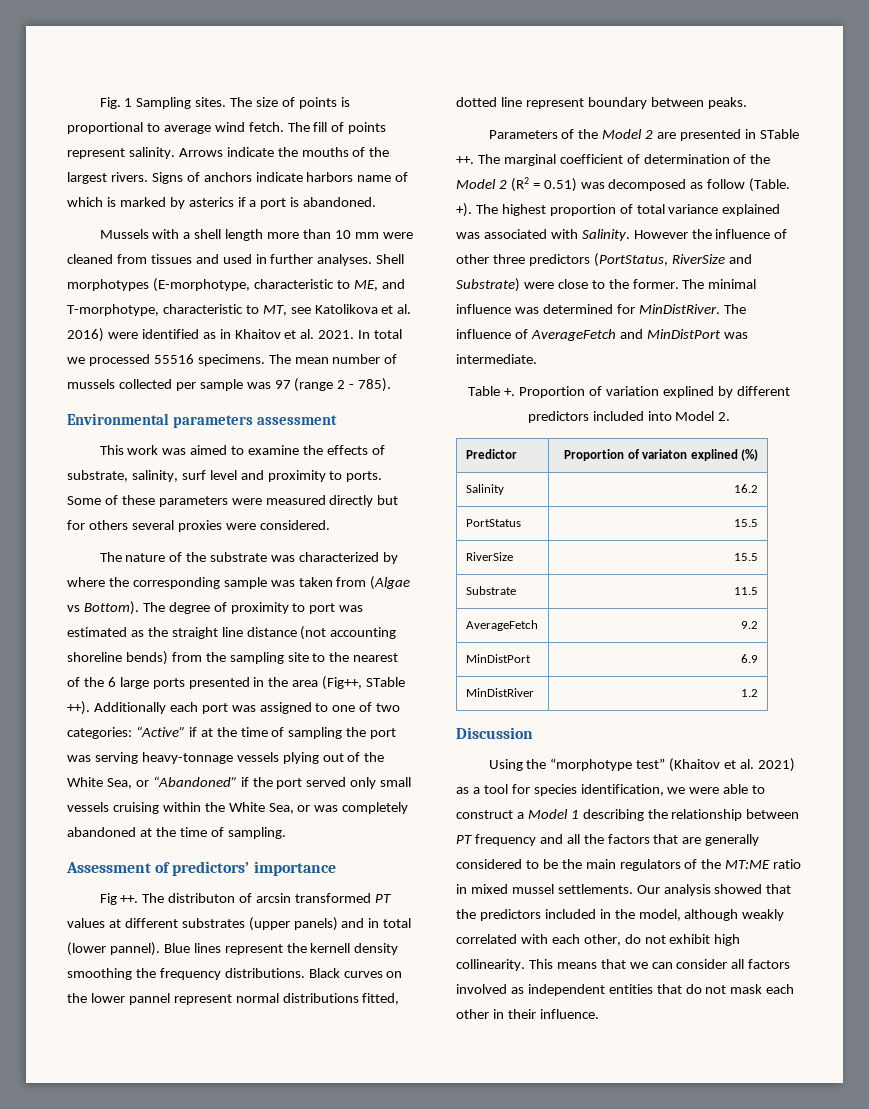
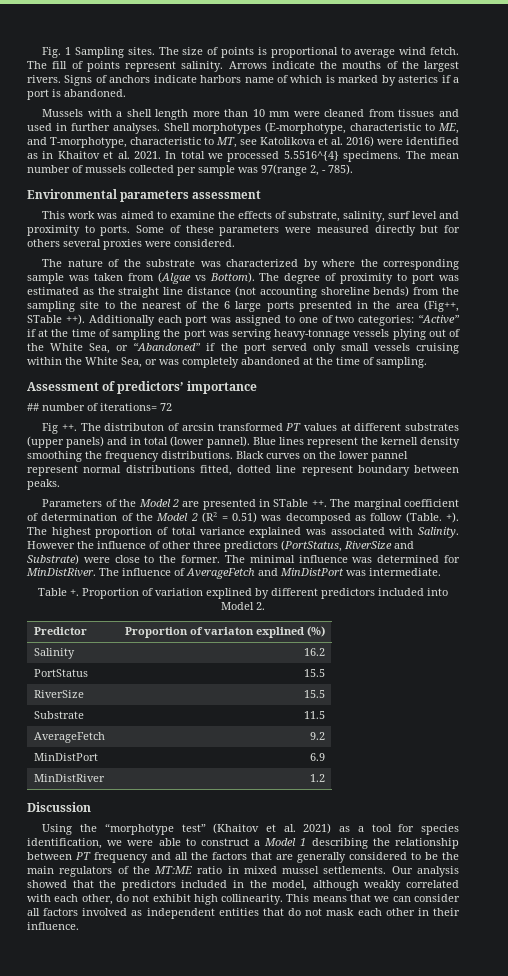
- In total we processed 55516 specimens.
+ In total we processed 5.5516^{4} specimens.
- The mean number of mussels collected per sample was 97 (range 2 - 785).
+ The mean number of mussels collected per sample was 97(range 2, - 785).
+ ## number of iterations= 72

